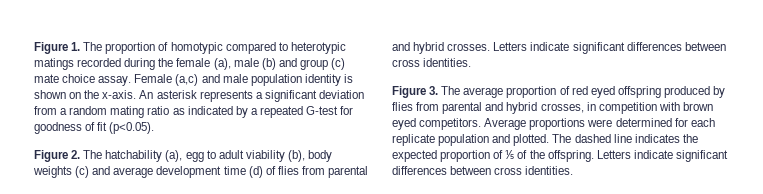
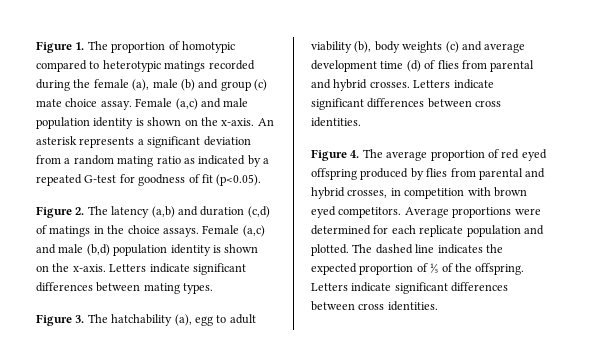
- Figure 2. The hatchability (a), egg to adult viability (b), body weights (c) and average development time (d) of flies from parental and hybrid crosses.
+ Figure 2. The latency (a,b) and duration (c,d) of matings in the choice assays. Female (a,c) and male (b,d) population identity is shown on the x-axis. Letters indicate significant differences between mating types.
+ Figure 3. The hatchability (a), egg to adult viability (b), body weights (c) and average development time (d) of flies from parental and hybrid crosses.
- Figure 3. The average proportion of red eyed offspring produced by flies from parental and hybrid crosses, in competition with brown eyed competitors.
+ Figure 4. The average proportion of red eyed offspring produced by flies from parental and hybrid crosses, in competition with brown eyed competitors.

